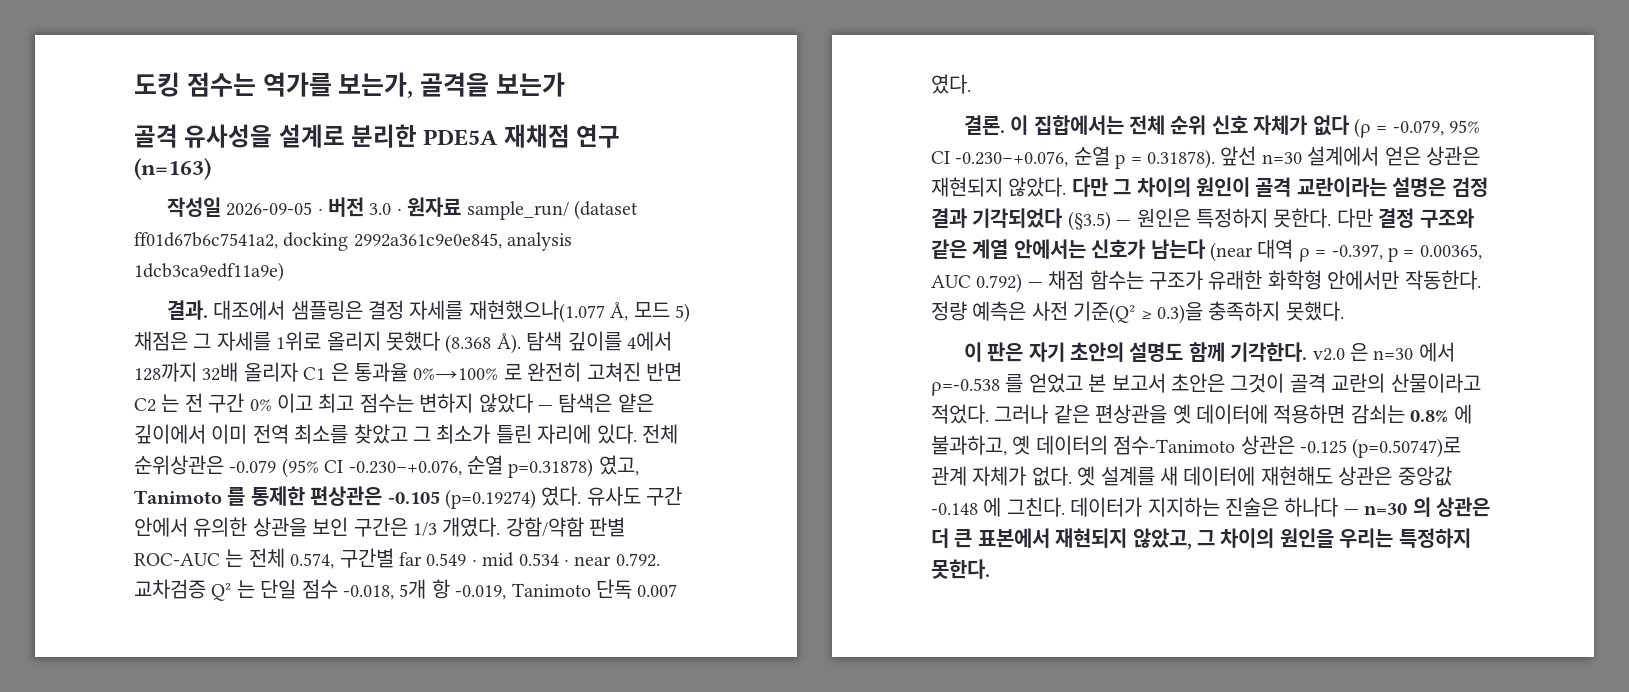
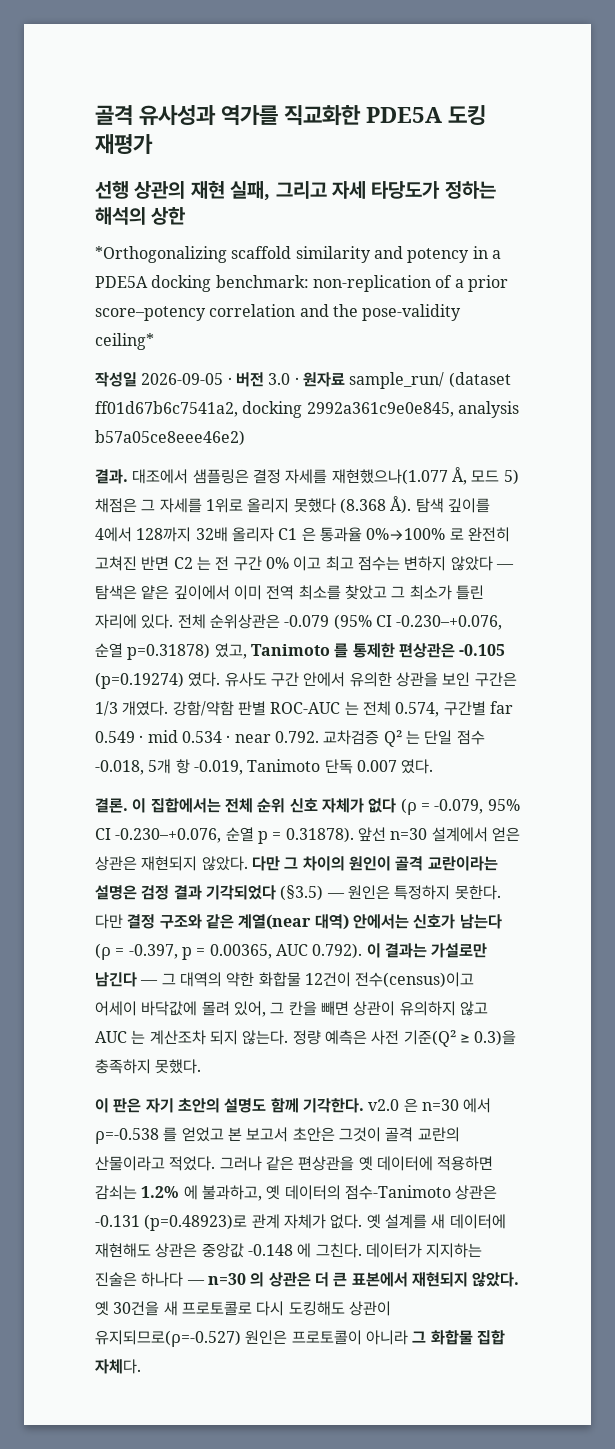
- 도킹 점수는 역가를 보는가, 골격을 보는가
- 골격 유사성을 설계로 분리한 PDE5A 재채점 연구 (n=163)
+ 골격 유사성과 역가를 직교화한 PDE5A 도킹 재평가
+ 선행 상관의 재현 실패, 그리고 자세 타당도가 정하는 해석의 상한
+ *Orthogonalizing scaffold similarity and potency in a PDE5A docking benchmark: non-replication of a prior score–potency correlation and the pose-validity ceiling*
- 작성일 2026-09-05 · 버전 3.0 · 원자료 sample_run/ (dataset ff01d67b6c7541a2, docking 2992a361c9e0e845, analysis 1dcb3ca9edf11a9e)
+ 작성일 2026-09-05 · 버전 3.0 · 원자료 sample_run/ (dataset ff01d67b6c7541a2, docking 2992a361c9e0e845, analysis b57a05ce8eee46e2)
- 다만 결정 구조와 같은 계열 안에서는 신호가 남는다 (near 대역 ρ = -0.397, p = 0.00365, AUC 0.792) — 채점 함수는 구조가 유래한 화학형 안에서만 작동한다.
+ 다만 결정 구조와 같은 계열(near 대역) 안에서는 신호가 남는다 (ρ = -0.397, p = 0.00365, AUC 0.792). 이 결과는 가설로만 남긴다 — 그 대역의 약한 화합물 12건이 전수(census)이고 어세이 바닥값에 몰려 있어, 그 칸을 빼면 상관이 유의하지 않고 AUC 는 계산조차 되지 않는다.
- 그러나 같은 편상관을 옛 데이터에 적용하면 감쇠는 0.8% 에 불과하고, 옛 데이터의 점수-Tanimoto 상관은 -0.125 (p=0.50747)로 관계 자체가 없다.
+ 그러나 같은 편상관을 옛 데이터에 적용하면 감쇠는 1.2% 에 불과하고, 옛 데이터의 점수-Tanimoto 상관은 -0.131 (p=0.48923)로 관계 자체가 없다.
- 데이터가 지지하는 진술은 하나다 — n=30 의 상관은 더 큰 표본에서 재현되지 않았고, 그 차이의 원인을 우리는 특정하지 못한다.
+ 데이터가 지지하는 진술은 하나다 — n=30 의 상관은 더 큰 표본에서 재현되지 않았다. 옛 30건을 새 프로토콜로 다시 도킹해도 상관이 유지되므로(ρ=-0.527) 원인은 프로토콜이 아니라 그 화합물 집합 자체다.

